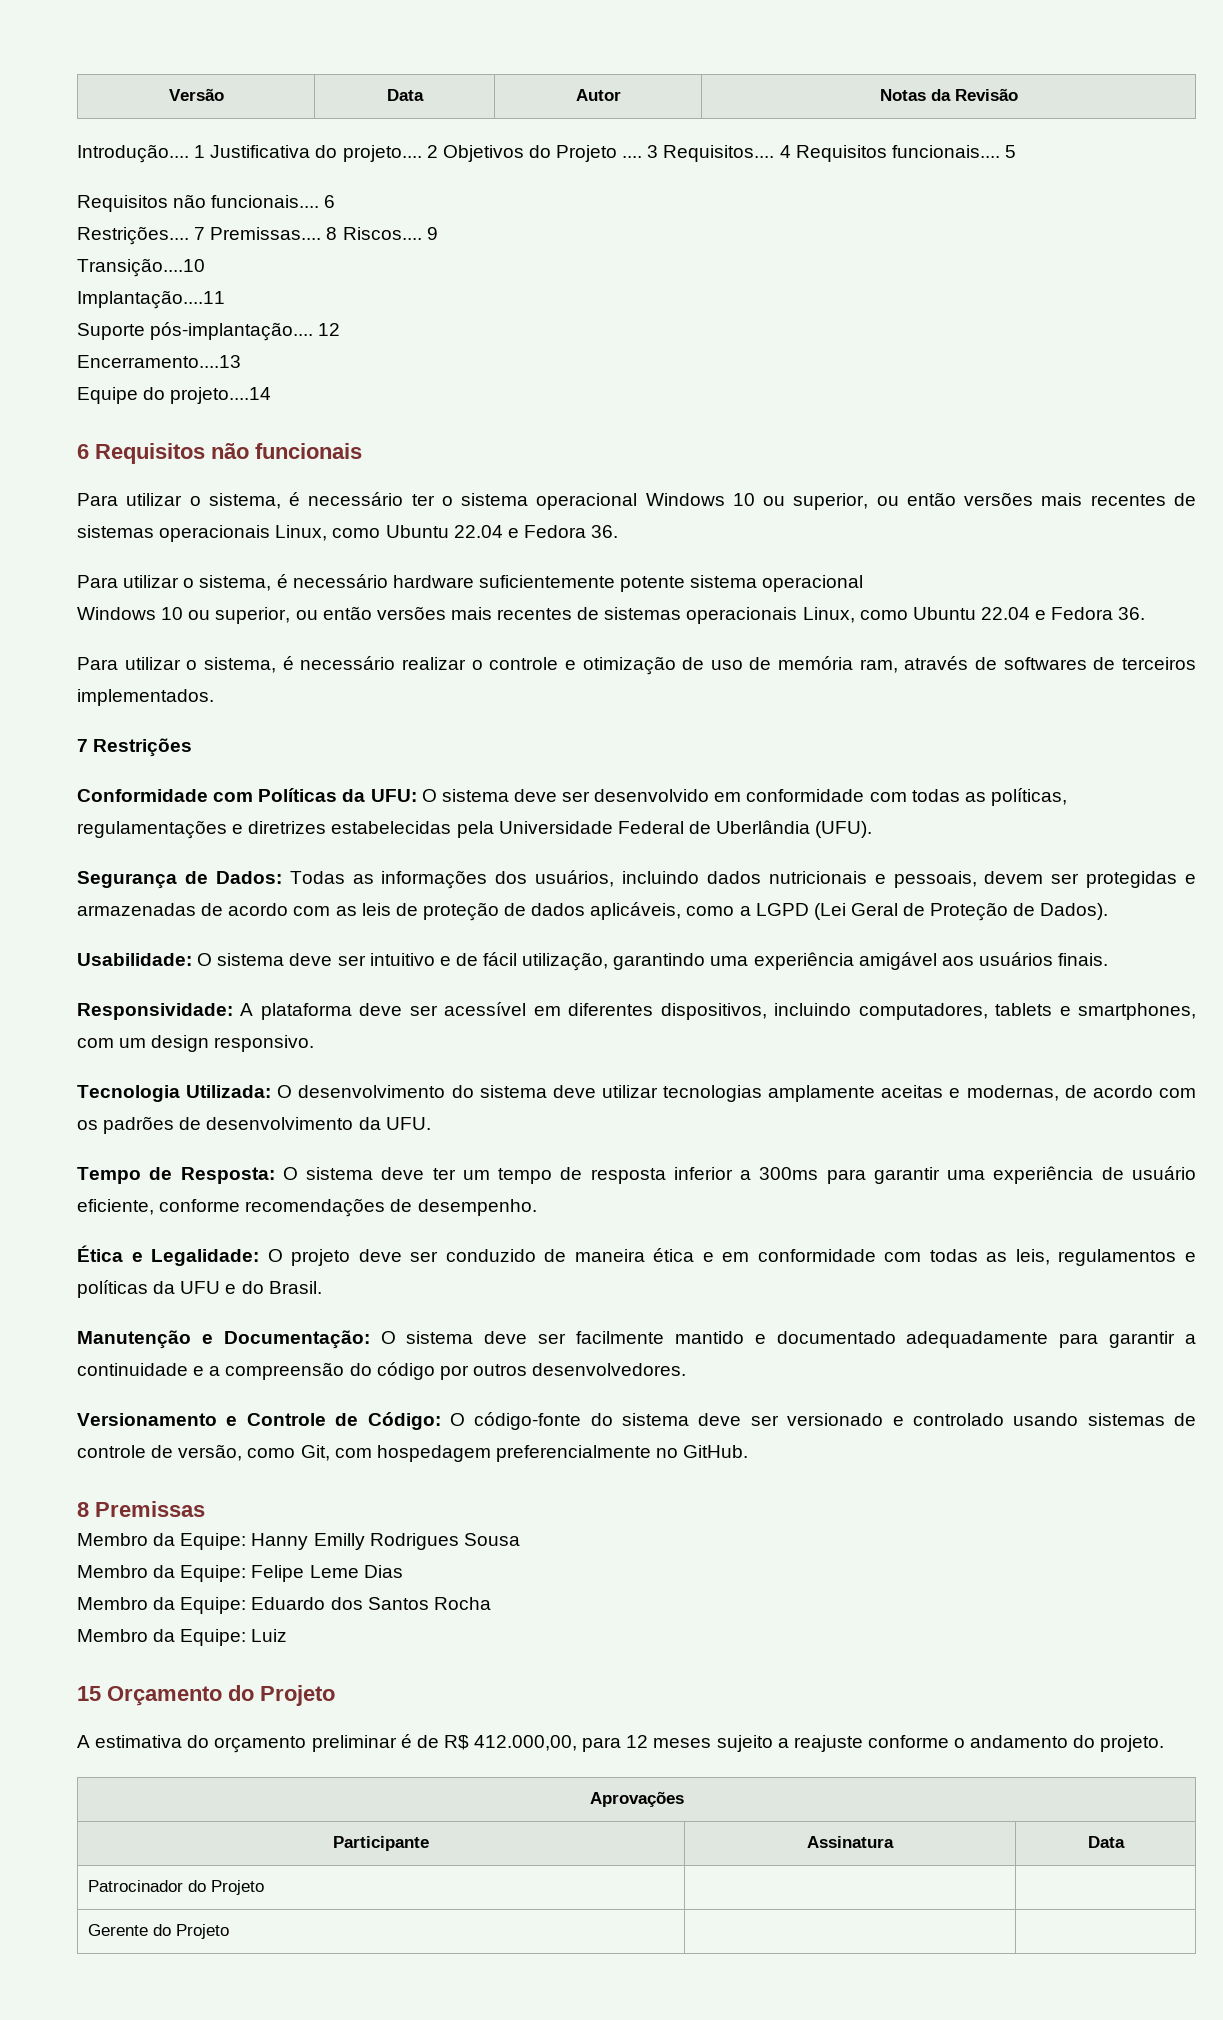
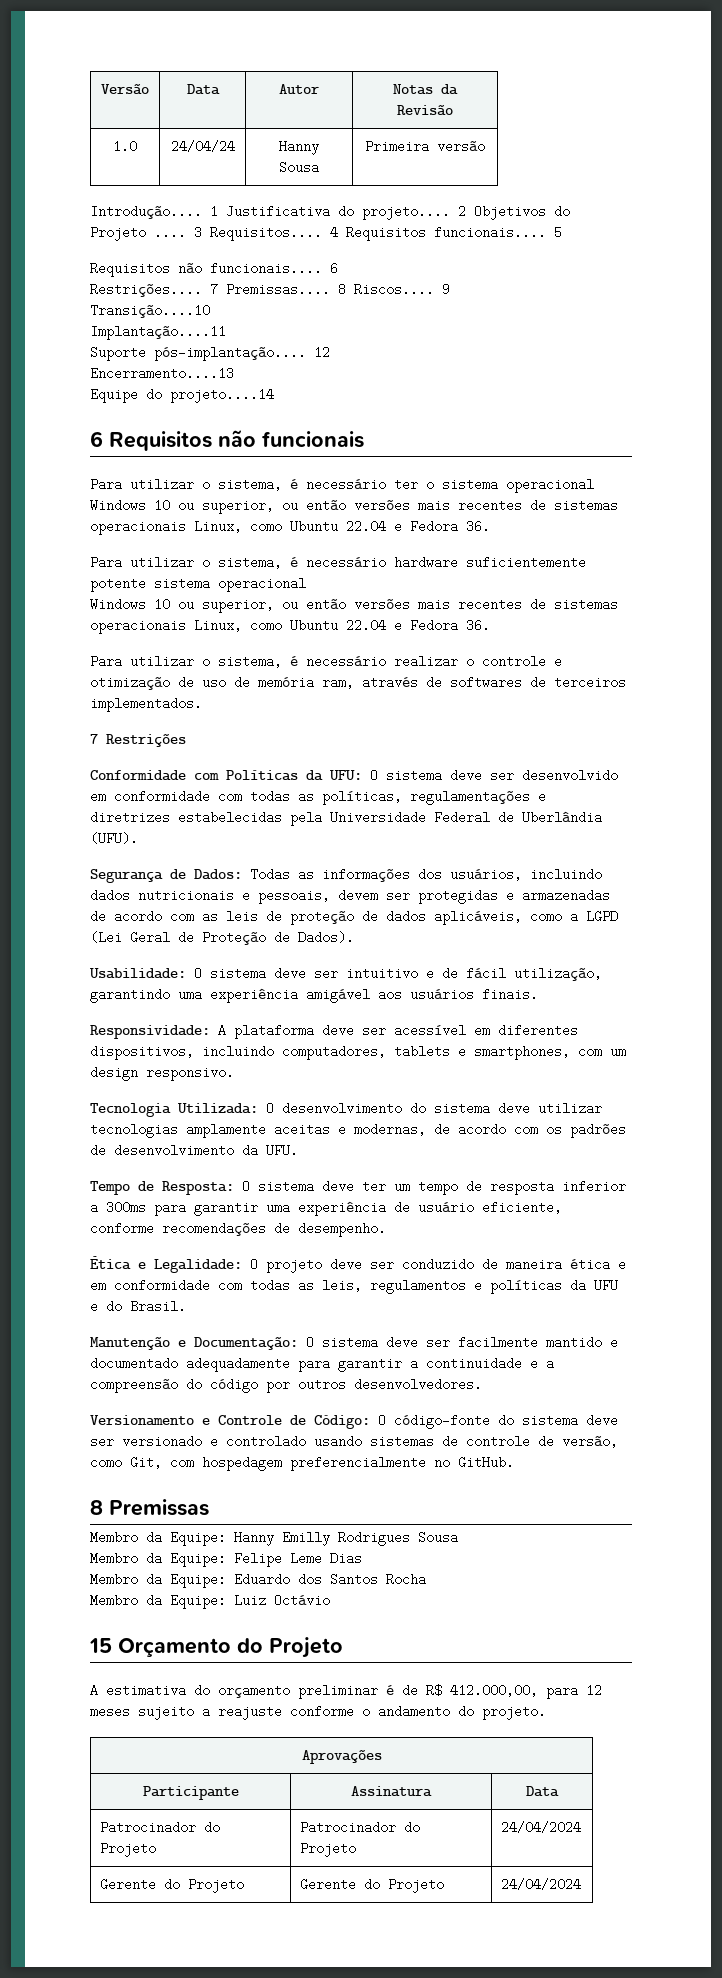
+ 1.0 | 24/04/24 | Hanny Sousa | Primeira versão
- Membro da Equipe: Luiz
+ Membro da Equipe: Luiz Octávio
- Patrocinador do Projeto | |
- Gerente do Projeto | |
+ Patrocinador do Projeto | Patrocinador do Projeto | 24/04/2024
+ Gerente do Projeto | Gerente do Projeto | 24/04/2024

